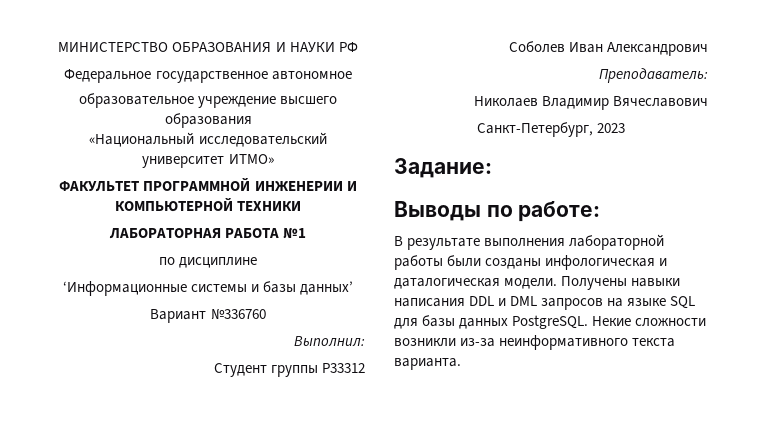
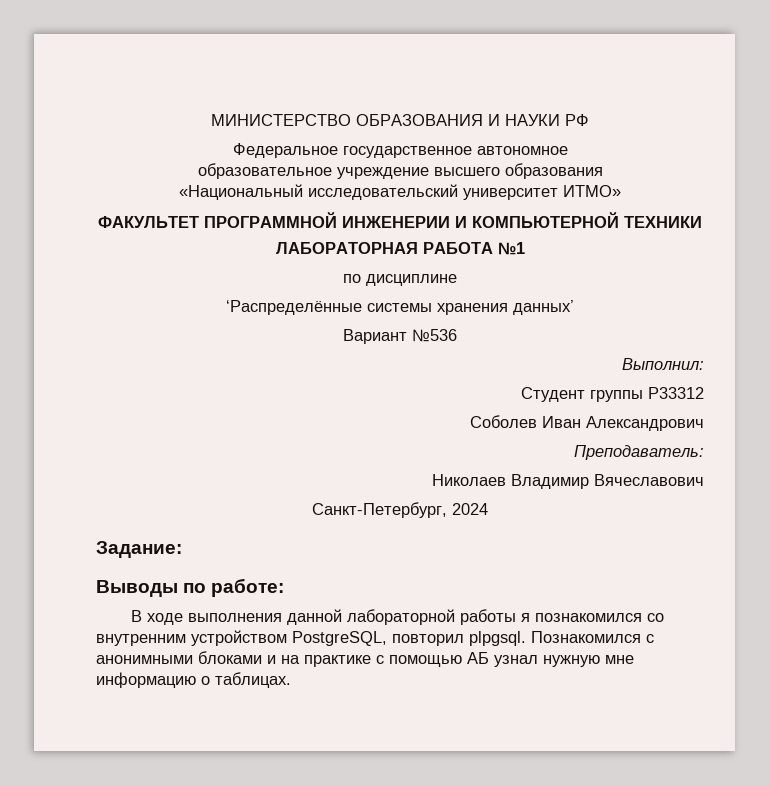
- ‘Информационные системы и базы данных’
+ ‘Распределённые системы хранения данных’
- Вариант №336760
+ Вариант №536
- Санкт-Петербург, 2023
+ Санкт-Петербург, 2024
- В результате выполнения лабораторной работы были созданы инфологическая и даталогическая модели. Получены навыки написания DDL и DML запросов на языке SQL для базы данных PostgreSQL. Некие сложности возникли из-за неинформативного текста варианта.
+ В ходе выполнения данной лабораторной работы я познакомился со внутренним устройством PostgreSQL, повторил plpgsql. Познакомился с анонимными блоками и на практике с помощью АБ узнал нужную мне информацию о таблицах.

